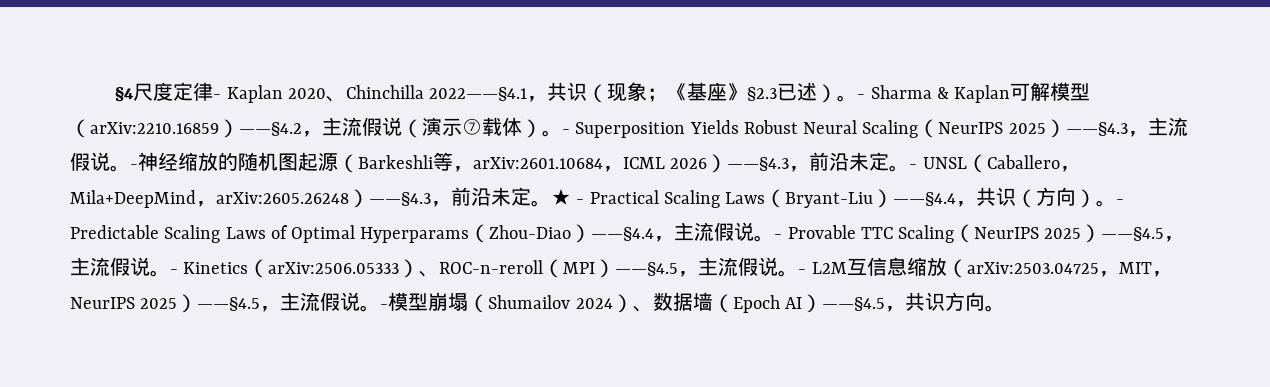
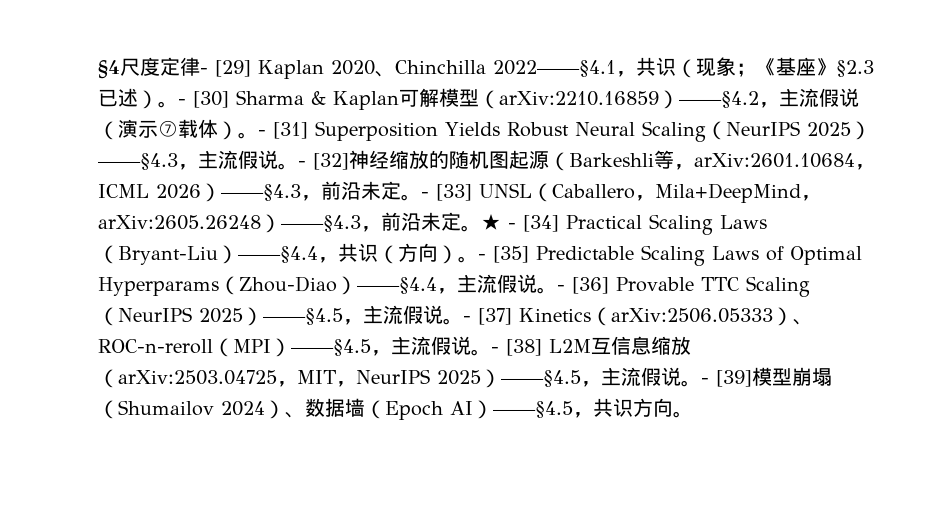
- §4尺度定律- Kaplan 2020、Chinchilla 2022——§4.1，共识（现象；《基座》§2.3已述）。
+ §4尺度定律- [29] Kaplan 2020、Chinchilla 2022——§4.1，共识（现象；《基座》§2.3已述）。
- - Sharma & Kaplan可解模型（arXiv:2210.16859）——§4.2，主流假说（演示⑦载体）。
+ - [30] Sharma & Kaplan可解模型（arXiv:2210.16859）——§4.2，主流假说（演示⑦载体）。
- - Superposition Yields Robust Neural Scaling（NeurIPS 2025）——§4.3，主流假说。
+ - [31] Superposition Yields Robust Neural Scaling（NeurIPS 2025）——§4.3，主流假说。
- -神经缩放的随机图起源（Barkeshli等，arXiv:2601.10684，ICML 2026）——§4.3，前沿未定。
+ - [32]神经缩放的随机图起源（Barkeshli等，arXiv:2601.10684，ICML 2026）——§4.3，前沿未定。
- - UNSL（Caballero，Mila+DeepMind，arXiv:2605.26248）——§4.3，前沿未定。
+ - [33] UNSL（Caballero，Mila+DeepMind，arXiv:2605.26248）——§4.3，前沿未定。
- ★ - Practical Scaling Laws（Bryant-Liu）——§4.4，共识（方向）。
+ ★ - [34] Practical Scaling Laws（Bryant-Liu）——§4.4，共识（方向）。
- - Predictable Scaling Laws of Optimal Hyperparams（Zhou-Diao）——§4.4，主流假说。
+ - [35] Predictable Scaling Laws of Optimal Hyperparams（Zhou-Diao）——§4.4，主流假说。
- - Provable TTC Scaling（NeurIPS 2025）——§4.5，主流假说。
+ - [36] Provable TTC Scaling（NeurIPS 2025）——§4.5，主流假说。
- - Kinetics（arXiv:2506.05333）、ROC-n-reroll（MPI）——§4.5，主流假说。
+ - [37] Kinetics（arXiv:2506.05333）、ROC-n-reroll（MPI）——§4.5，主流假说。
- - L2M互信息缩放（arXiv:2503.04725，MIT，NeurIPS 2025）——§4.5，主流假说。
+ - [38] L2M互信息缩放（arXiv:2503.04725，MIT，NeurIPS 2025）——§4.5，主流假说。
- -模型崩塌（Shumailov 2024）、数据墙（Epoch AI）——§4.5，共识方向。
+ - [39]模型崩塌（Shumailov 2024）、数据墙（Epoch AI）——§4.5，共识方向。

